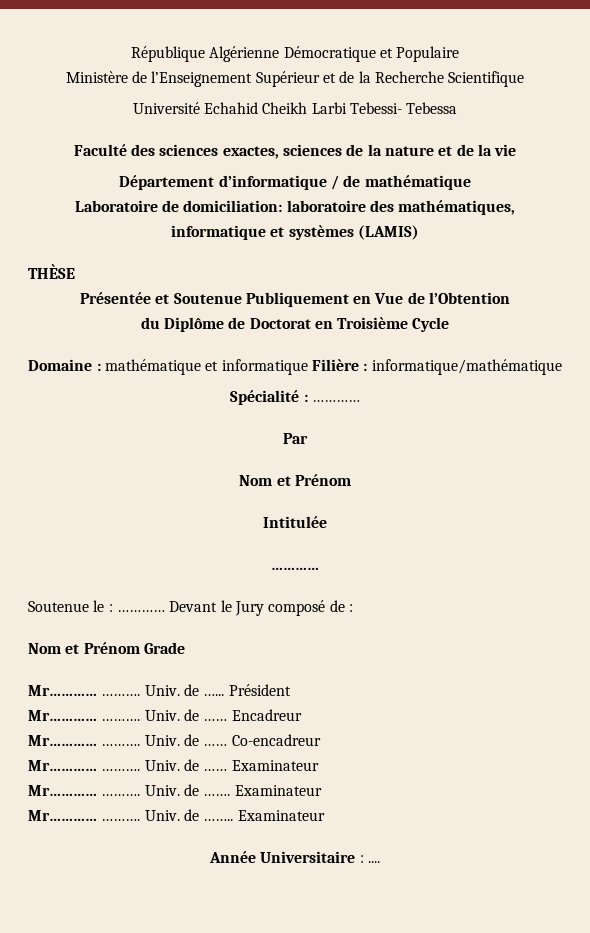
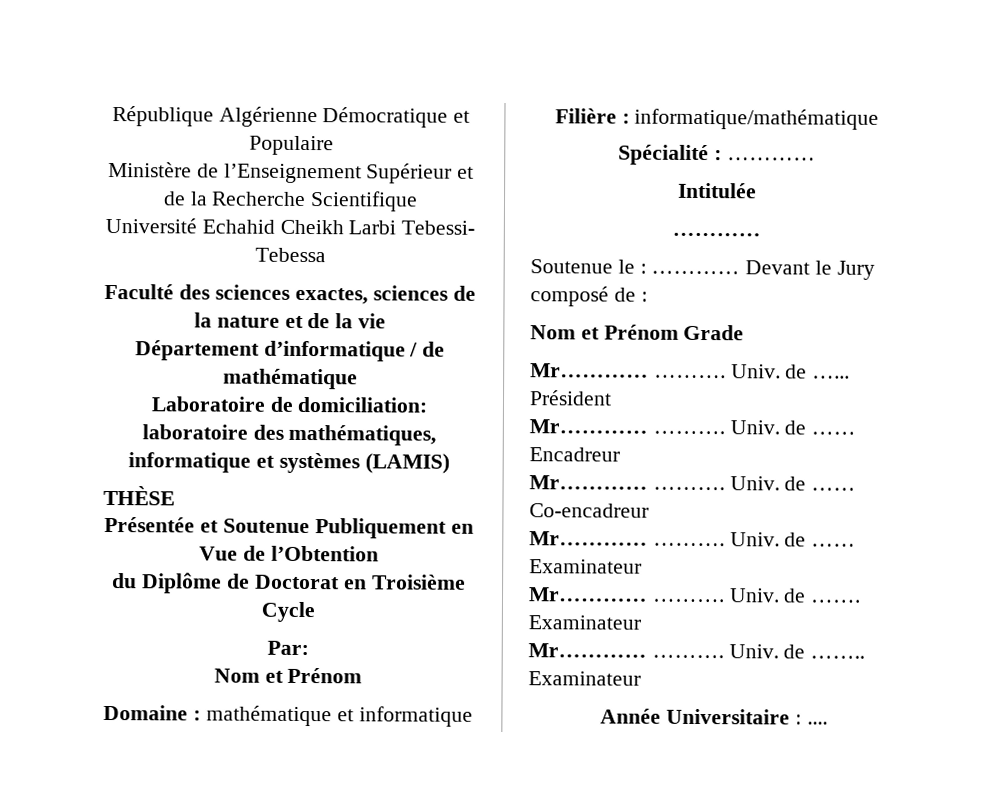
+ Par:
+ Nom et Prénom
- Par
- Nom et Prénom

